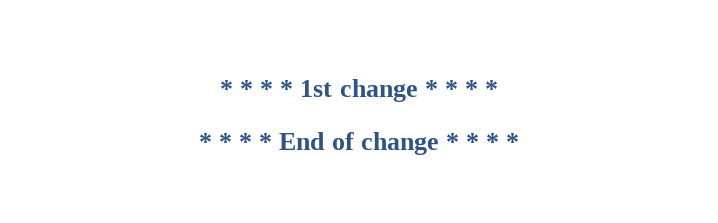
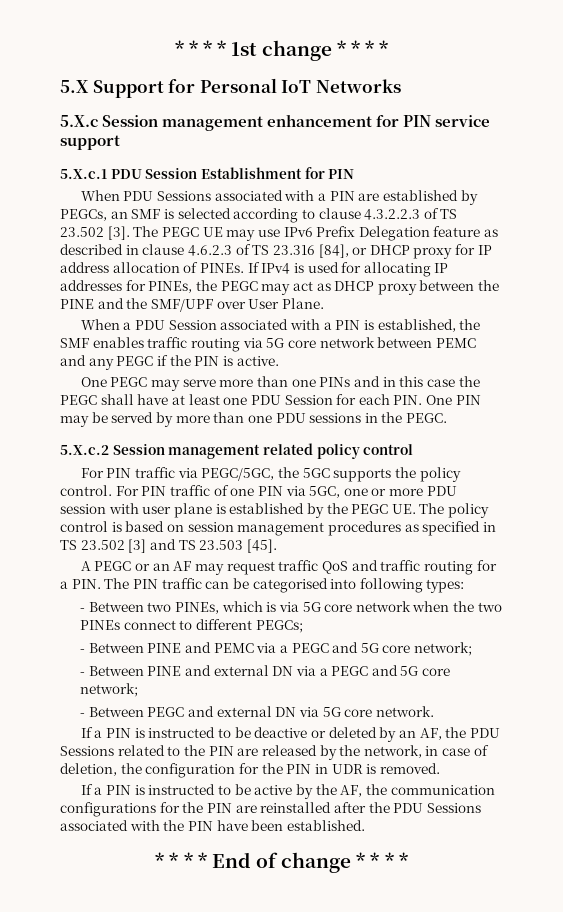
+ 5.X Support for Personal IoT Networks
+ 5.X.c Session management enhancement for PIN service support
+ 5.X.c.1 PDU Session Establishment for PIN
+ When PDU Sessions associated with a PIN are established by PEGCs, an SMF is selected according to clause 4.3.2.2.3 of TS 23.502 [3]. The PEGC UE may use IPv6 Prefix Delegation feature as described in clause 4.6.2.3 of TS 23.316 [84], or DHCP proxy for IP address allocation of PINEs. If IPv4 is used for allocating IP addresses for PINEs, the PEGC may act as DHCP proxy between the PINE and the SMF/UPF over User Plane.
+ When a PDU Session associated with a PIN is established, the SMF enables traffic routing via 5G core network between PEMC and any PEGC if the PIN is active.
+ One PEGC may serve more than one PINs and in this case the PEGC shall have at least one PDU Session for each PIN. One PIN may be served by more than one PDU sessions in the PEGC.
+ 5.X.c.2 Session management related policy control
+ For PIN traffic via PEGC/5GC, the 5GC supports the policy control. For PIN traffic of one PIN via 5GC, one or more PDU session with user plane is established by the PEGC UE. The policy control is based on session management procedures as specified in TS 23.502 [3] and TS 23.503 [45].
+ A PEGC or an AF may request traffic QoS and traffic routing for a PIN. The PIN traffic can be categorised into following types:
+ - Between two PINEs, which is via 5G core network when the two PINEs connect to different PEGCs;
+ - Between PINE and PEMC via a PEGC and 5G core network;
+ - Between PINE and external DN via a PEGC and 5G core network;
+ - Between PEGC and external DN via 5G core network.
+ If a PIN is instructed to be deactive or deleted by an AF, the PDU Sessions related to the PIN are released by the network, in case of deletion, the configuration for the PIN in UDR is removed.
+ If a PIN is instructed to be active by the AF, the communication configurations for the PIN are reinstalled after the PDU Sessions associated with the PIN have been established.

